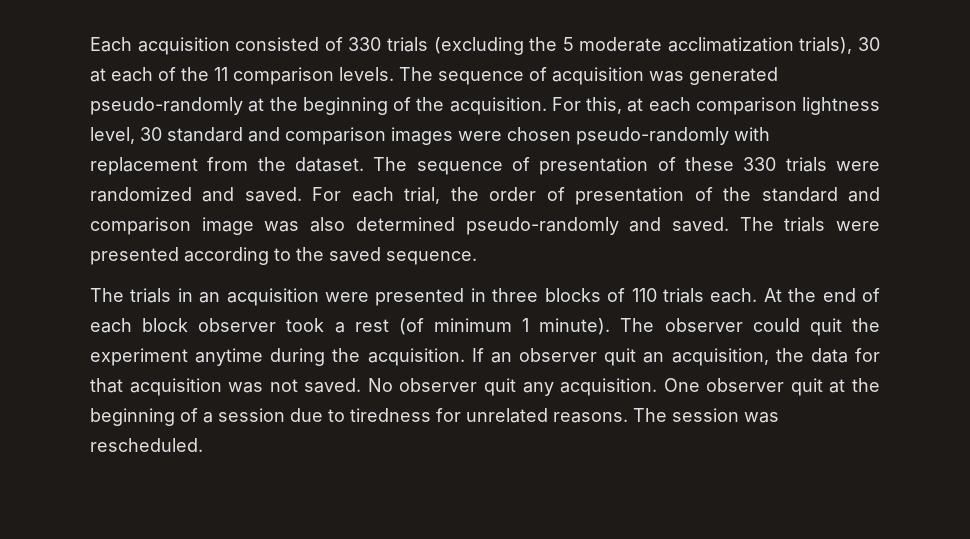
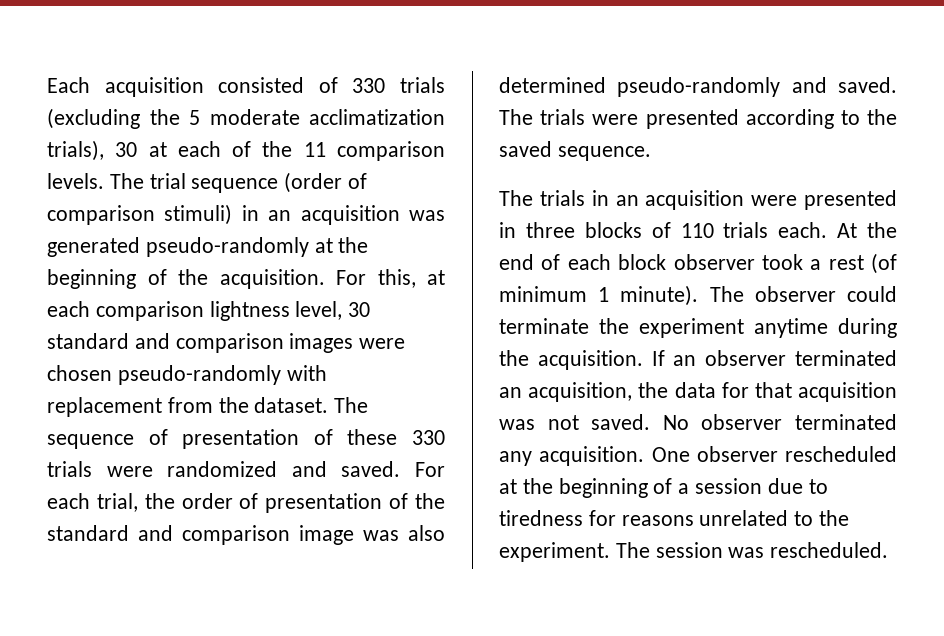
- The sequence of acquisition was generated pseudo-randomly at the beginning of the acquisition.
+ The trial sequence (order of comparison stimuli) in an acquisition was generated pseudo-randomly at the beginning of the acquisition.
- The observer could quit the experiment anytime during the acquisition.
+ The observer could terminate the experiment anytime during the acquisition.
- If an observer quit an acquisition, the data for that acquisition was not saved.
+ If an observer terminated an acquisition, the data for that acquisition was not saved.
- No observer quit any acquisition.
+ No observer terminated any acquisition.
- One observer quit at the beginning of a session due to tiredness for unrelated reasons.
+ One observer rescheduled at the beginning of a session due to tiredness for reasons unrelated to the experiment.

